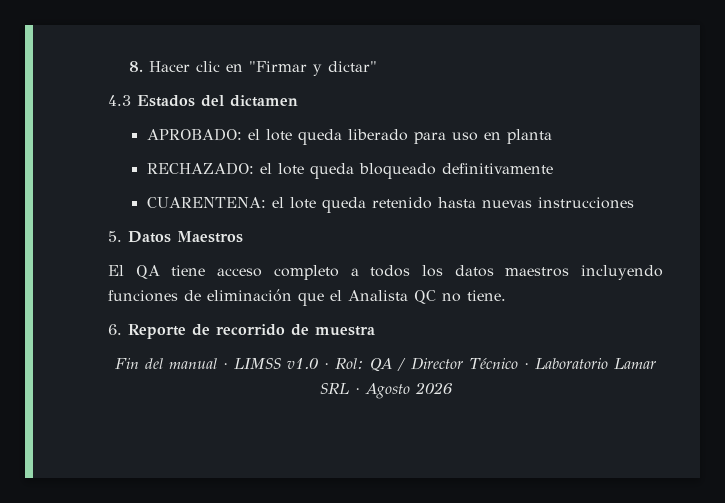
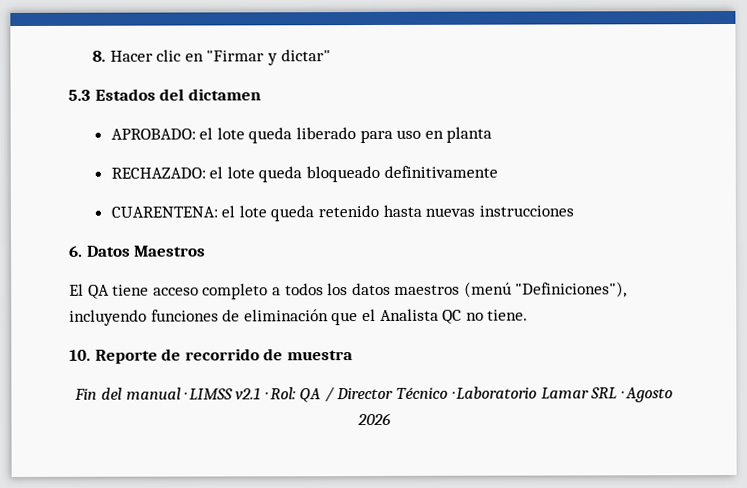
- 4.3 Estados del dictamen
+ 5.3 Estados del dictamen
- 5. Datos Maestros
+ 6. Datos Maestros
- El QA tiene acceso completo a todos los datos maestros incluyendo funciones de eliminación que el Analista QC no tiene.
+ El QA tiene acceso completo a todos los datos maestros (menú "Definiciones"), incluyendo funciones de eliminación que el Analista QC no tiene.
- 6. Reporte de recorrido de muestra
+ 10. Reporte de recorrido de muestra
- Fin del manual · LIMSS v1.0 · Rol: QA / Director Técnico · Laboratorio Lamar SRL · Agosto 2026
+ Fin del manual · LIMSS v2.1 · Rol: QA / Director Técnico · Laboratorio Lamar SRL · Agosto 2026

